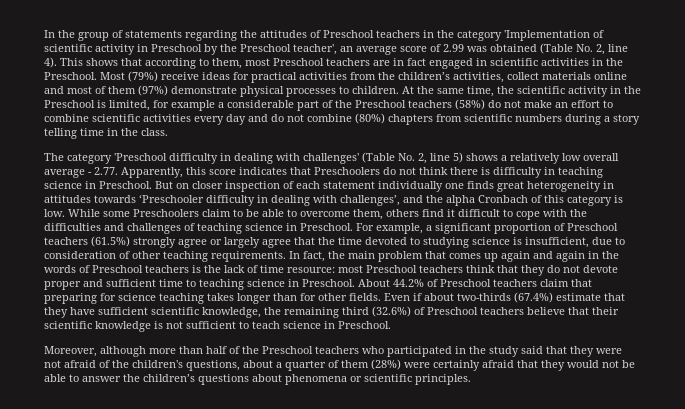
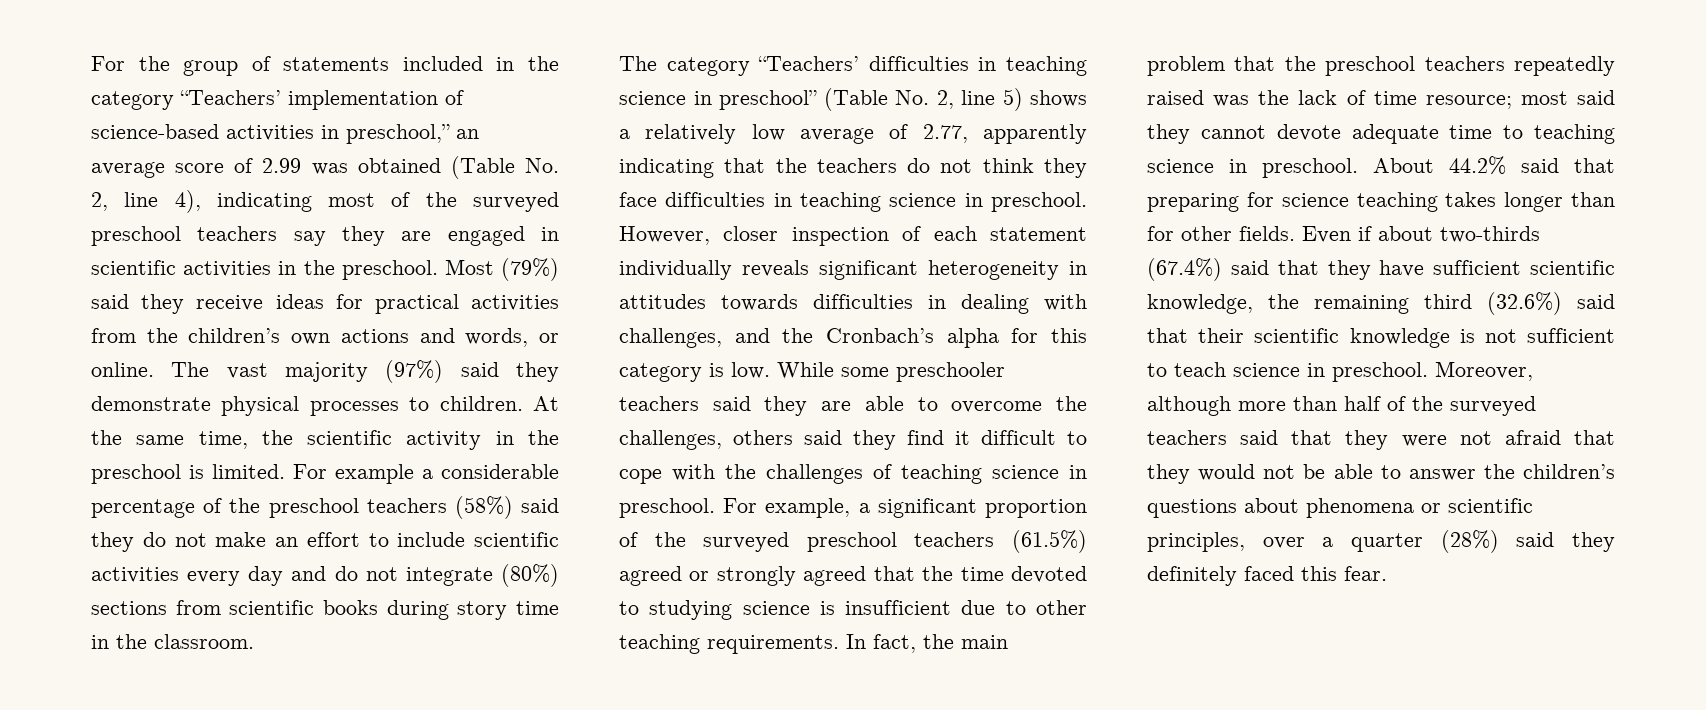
- In the group of statements regarding the attitudes of Preschool teachers in the category 'Implementation of scientific activity in Preschool by the Preschool teacher', an average score of 2.99 was obtained (Table No. 2, line 4). This shows that according to them, most Preschool teachers are in fact engaged in scientific activities in the Preschool.
+ For the group of statements included in the category “Teachers’ implementation of science-based activities in preschool,” an average score of 2.99 was obtained (Table No. 2, line 4), indicating most of the surveyed preschool teachers say they are engaged in scientific activities in the preschool.
- Most (79%) receive ideas for practical activities from the children’s activities, collect materials online and most of them (97%) demonstrate physical processes to children.
+ Most (79%) said they receive ideas for practical activities from the children’s own actions and words, or online. The vast majority (97%) said they demonstrate physical processes to children.
- At the same time, the scientific activity in the Preschool is limited, for example a considerable part of the Preschool teachers (58%) do not make an effort to combine scientific activities every day and do not combine (80%) chapters from scientific numbers during a story telling time in the class.
+ At the same time, the scientific activity in the preschool is limited. For example a considerable percentage of the preschool teachers (58%) said they do not make an effort to include scientific activities every day and do not integrate (80%) sections from scientific books during story time in the classroom.
- The category 'Preschool difficulty in dealing with challenges' (Table No. 2, line 5) shows a relatively low overall average - 2.77. Apparently, this score indicates that Preschoolers do not think there is difficulty in teaching science in Preschool. But on closer inspection of each statement individually one finds great heterogeneity in attitudes towards ‘Preschooler difficulty in dealing with challenges’, and the alpha Cronbach of this category is low.
+ The category “Teachers’ difficulties in teaching science in preschool” (Table No. 2, line 5) shows a relatively low average of 2.77, apparently indicating that the teachers do not think they face difficulties in teaching science in preschool. However, closer inspection of each statement individually reveals significant heterogeneity in attitudes towards difficulties in dealing with challenges, and the Cronbach’s alpha for this category is low.
- While some Preschoolers claim to be able to overcome them, others find it difficult to cope with the difficulties and challenges of teaching science in Preschool.
+ While some preschooler teachers said they are able to overcome the challenges, others said they find it difficult to cope with the challenges of teaching science in preschool.
- For example, a significant proportion of Preschool teachers (61.5%) strongly agree or largely agree that the time devoted to studying science is insufficient, due to consideration of other teaching requirements.
+ For example, a significant proportion of the surveyed preschool teachers (61.5%) agreed or strongly agreed that the time devoted to studying science is insufficient due to other teaching requirements.
- In fact, the main problem that comes up again and again in the words of Preschool teachers is the lack of time resource: most Preschool teachers think that they do not devote proper and sufficient time to teaching science in Preschool.
+ In fact, the main problem that the preschool teachers repeatedly raised was the lack of time resource; most said they cannot devote adequate time to teaching science in preschool.
- About 44.2% of Preschool teachers claim that preparing for science teaching takes longer than for other fields.
+ About 44.2% said that preparing for science teaching takes longer than for other fields.
- Even if about two-thirds (67.4%) estimate that they have sufficient scientific knowledge, the remaining third (32.6%) of Preschool teachers believe that their scientific knowledge is not sufficient to teach science in Preschool.
- Moreover, although more than half of the Preschool teachers who participated in the study said that they were not afraid of the children's questions, about a quarter of them (28%) were certainly afraid that they would not be able to answer the children’s questions about phenomena or scientific principles.
+ Even if about two-thirds (67.4%) said that they have sufficient scientific knowledge, the remaining third (32.6%) said that their scientific knowledge is not sufficient to teach science in preschool. Moreover, although more than half of the surveyed teachers said that they were not afraid that they would not be able to answer the children’s questions about phenomena or scientific principles, over a quarter (28%) said they definitely faced this fear.

